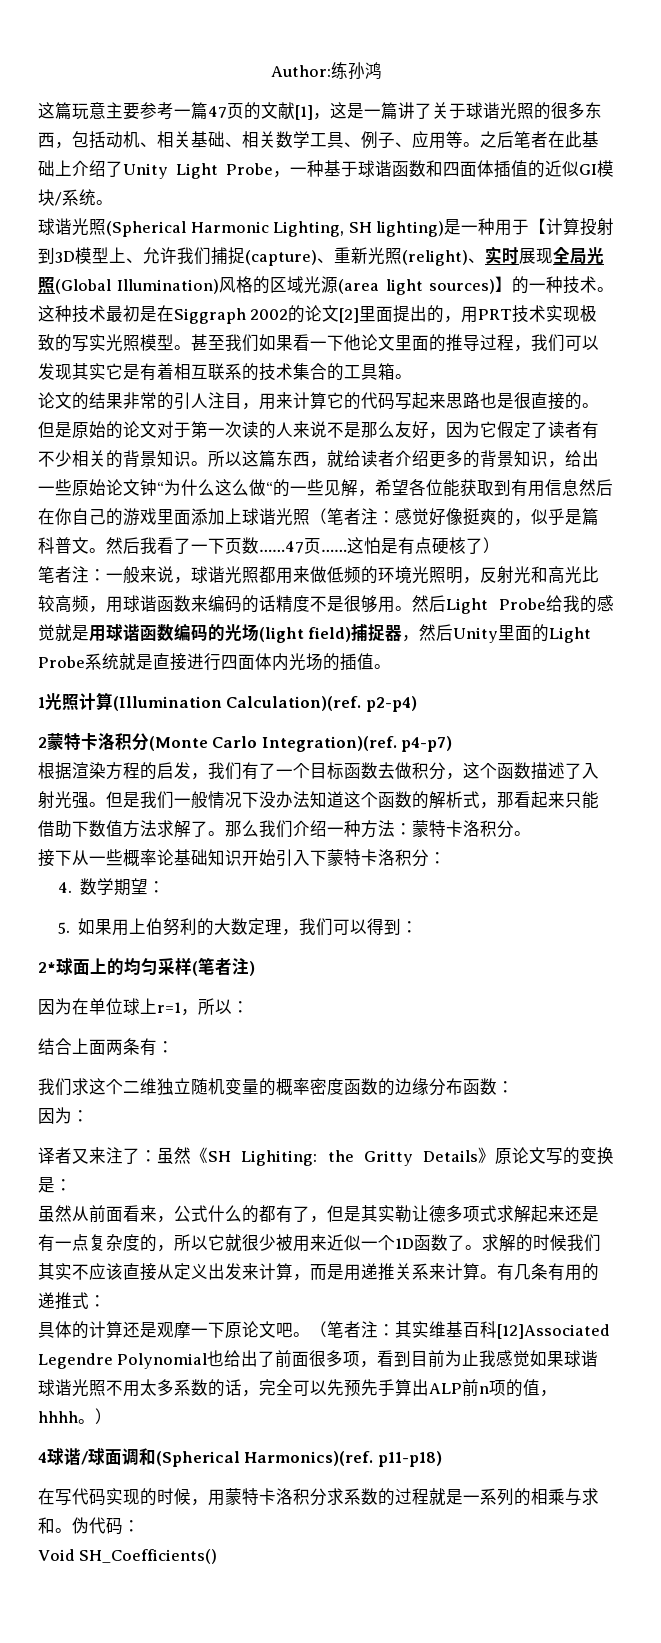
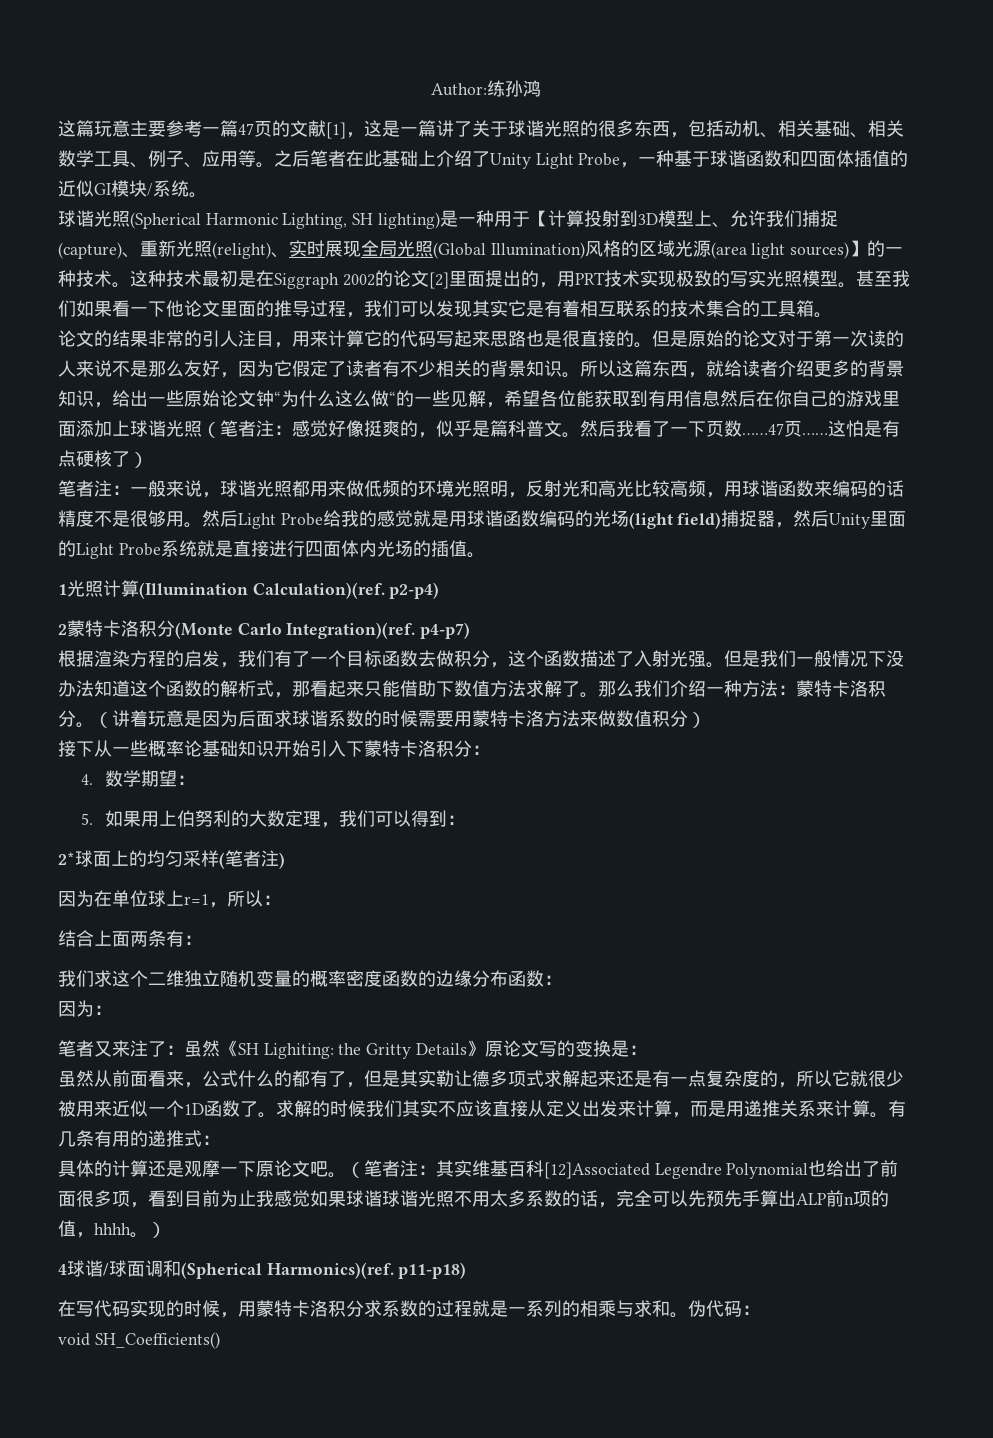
+ （讲着玩意是因为后面求球谐系数的时候需要用蒙特卡洛方法来做数值积分）
- 译者又来注了：虽然《SH Lighiting: the Gritty Details》原论文写的变换是：
+ 笔者又来注了：虽然《SH Lighiting: the Gritty Details》原论文写的变换是：
- Void SH_Coefficients()
+ void SH_Coefficients()

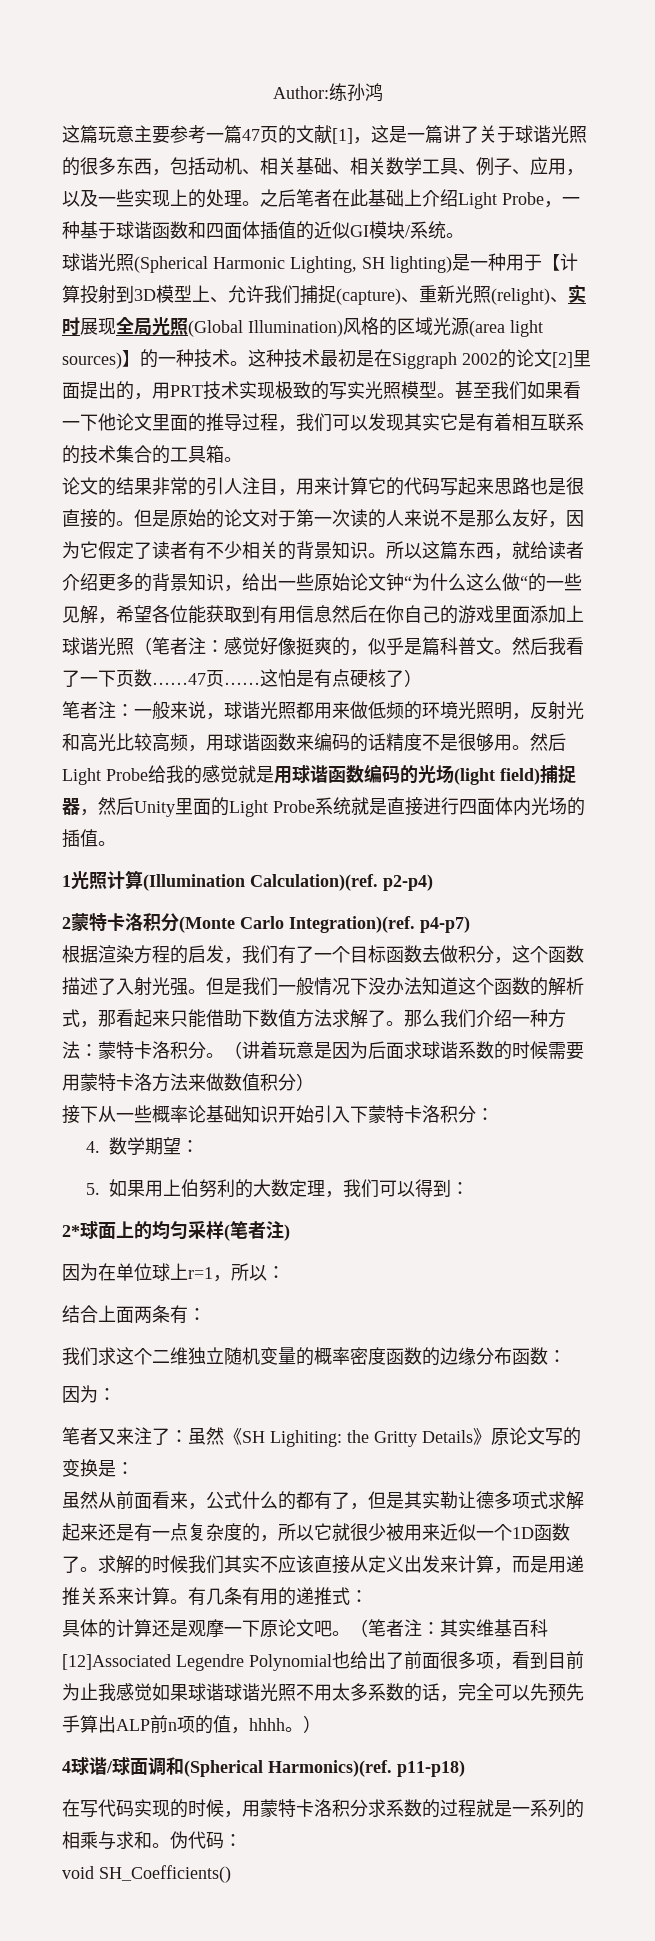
- 这篇玩意主要参考一篇47页的文献[1]，这是一篇讲了关于球谐光照的很多东西，包括动机、相关基础、相关数学工具、例子、应用等。
+ 这篇玩意主要参考一篇47页的文献[1]，这是一篇讲了关于球谐光照的很多东西，包括动机、相关基础、相关数学工具、例子、应用，以及一些实现上的处理。
- 之后笔者在此基础上介绍了Unity Light Probe，一种基于球谐函数和四面体插值的近似GI模块/系统。
+ 之后笔者在此基础上介绍Light Probe，一种基于球谐函数和四面体插值的近似GI模块/系统。

